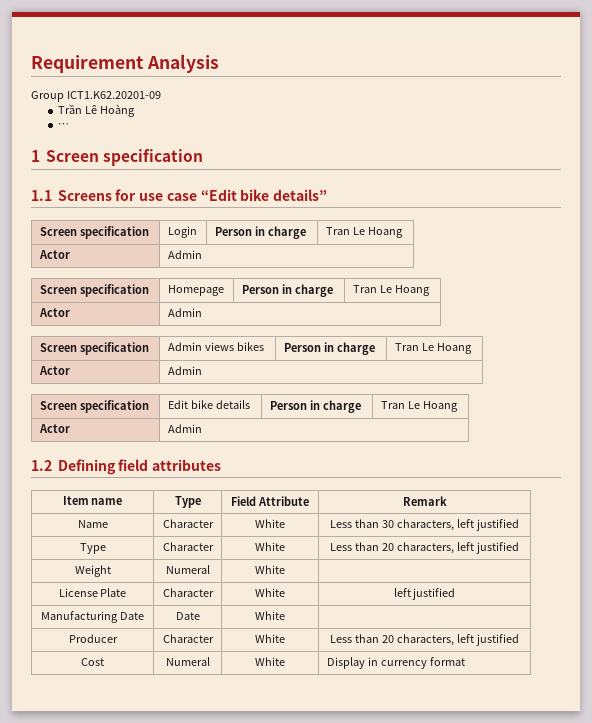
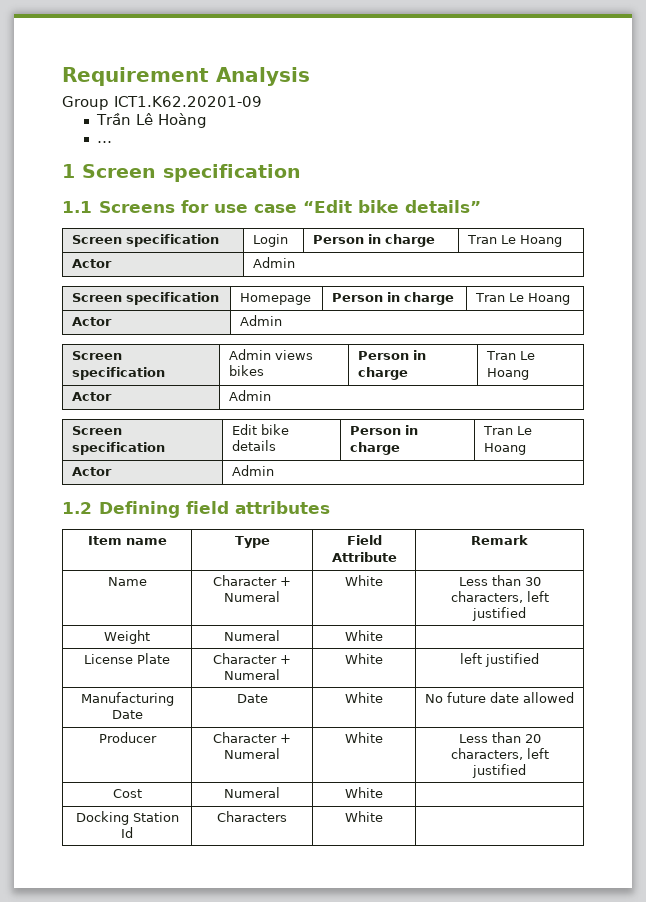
- Name | Character | White | Less than 30 characters, left justified
+ Name | Character + Numeral | White | Less than 30 characters, left justified
- Type | Character | White | Less than 20 characters, left justified
- License Plate | Character | White | left justified
+ License Plate | Character + Numeral | White | left justified
- Manufacturing Date | Date | White |
+ Manufacturing Date | Date | White | No future date allowed
- Producer | Character | White | Less than 20 characters, left justified
+ Producer | Character + Numeral | White | Less than 20 characters, left justified
- Cost | Numeral | White | Display in currency format
+ Cost | Numeral | White |
+ Docking Station Id | Characters | White |

